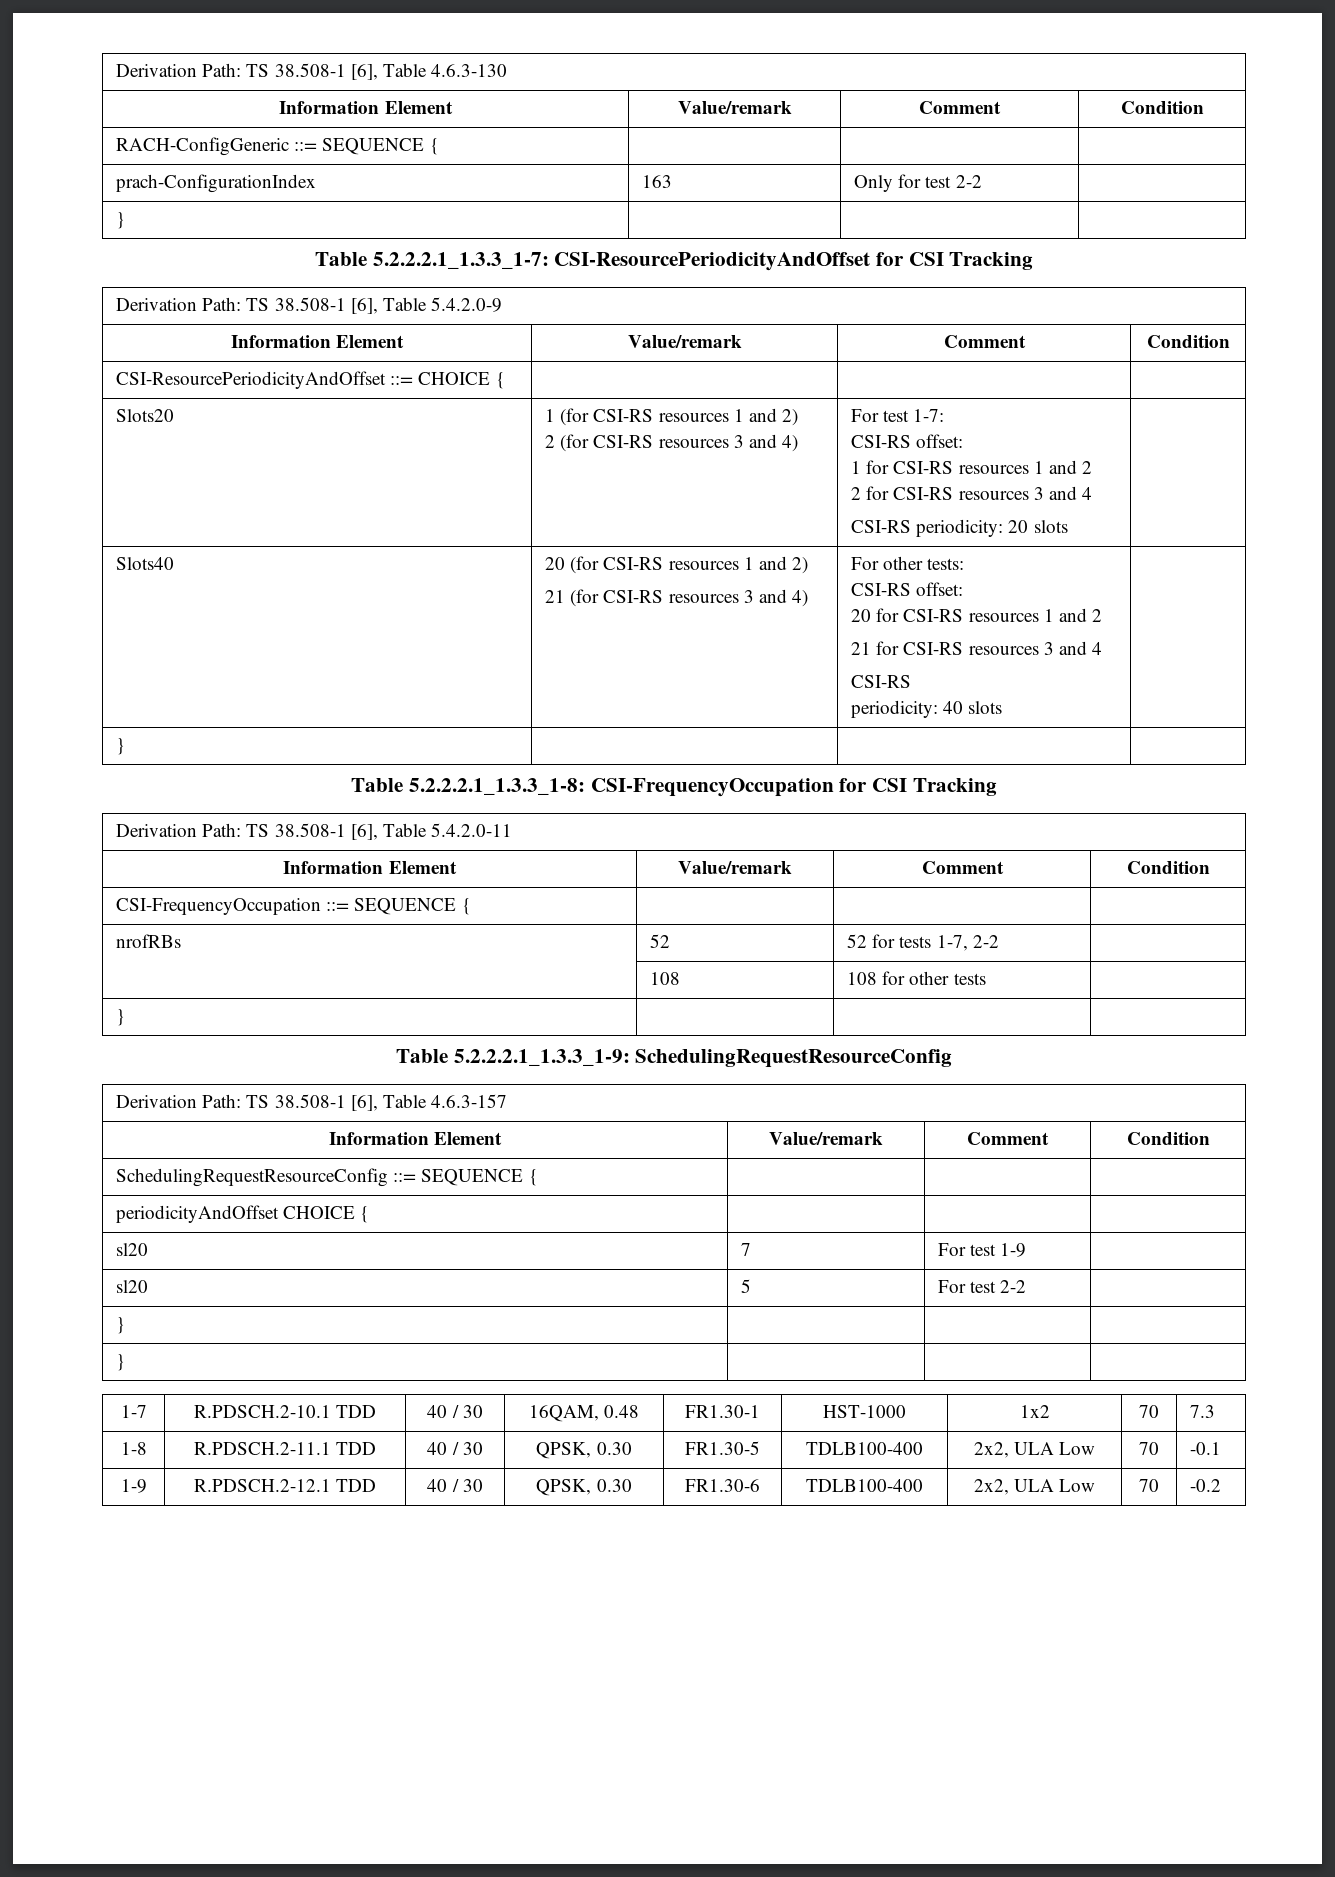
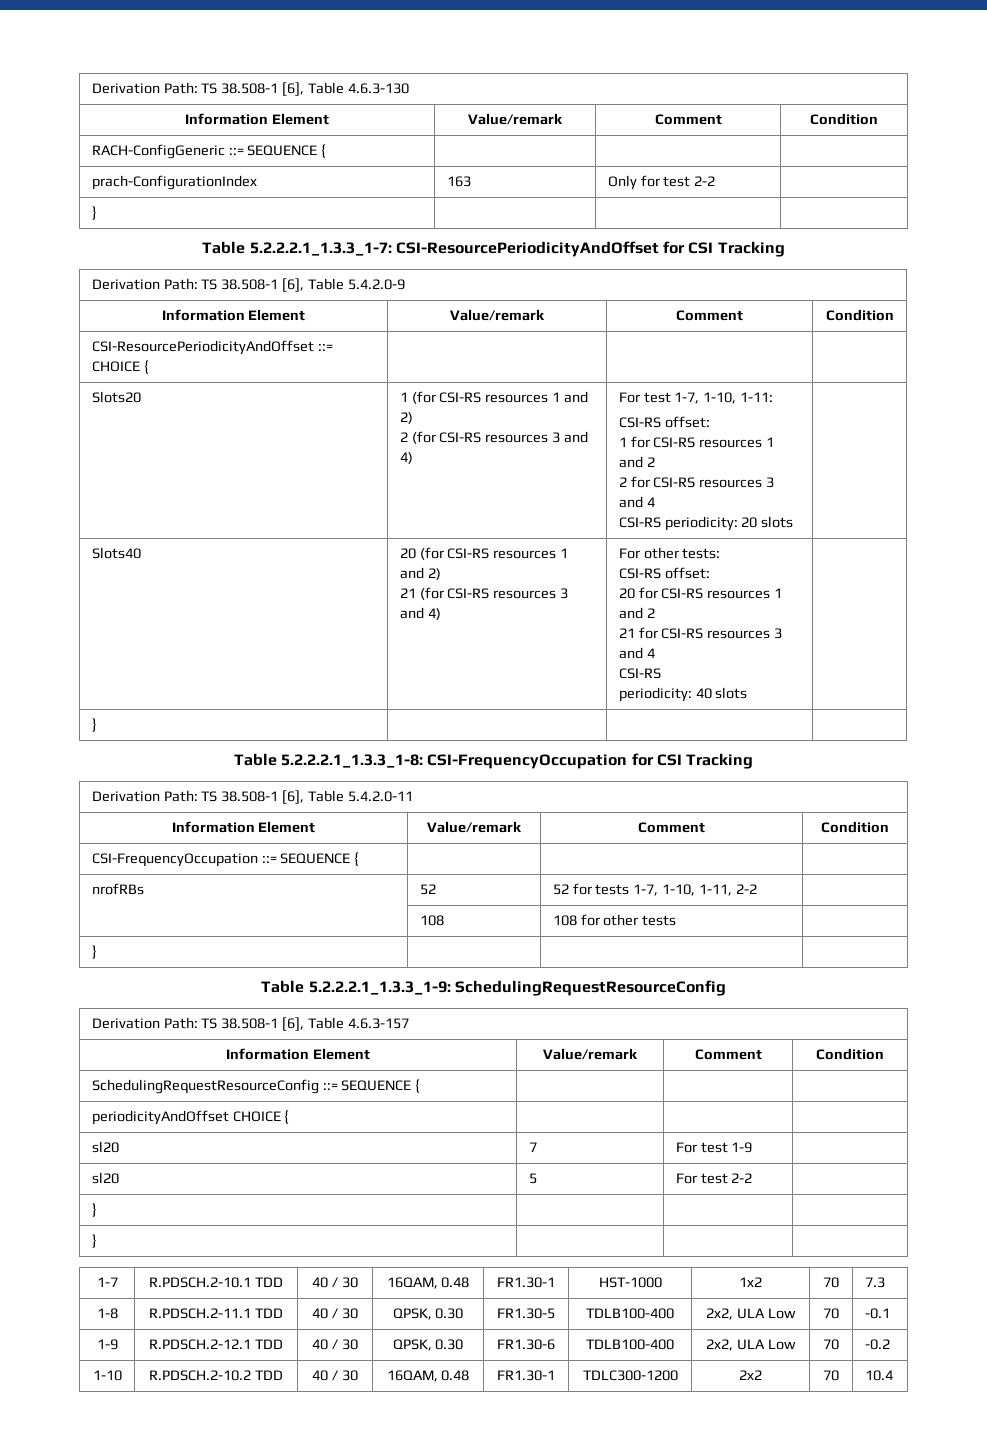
  Slots20 | 1 (for CSI-RS resources 1 and 2)
- 2 (for CSI-RS resources 3 and 4) | For test 1-7:
+ 2 (for CSI-RS resources 3 and 4) | For test 1-7, 1-10, 1-11:
- nrofRBs | 52 | 52 for tests 1-7, 2-2 |
+ nrofRBs | 52 | 52 for tests 1-7, 1-10, 1-11, 2-2 |
+ 1-10 | R.PDSCH.2-10.2 TDD | 40 / 30 | 16QAM, 0.48 | FR1.30-1 | TDLC300-1200 | 2x2 | 70 | 10.4

